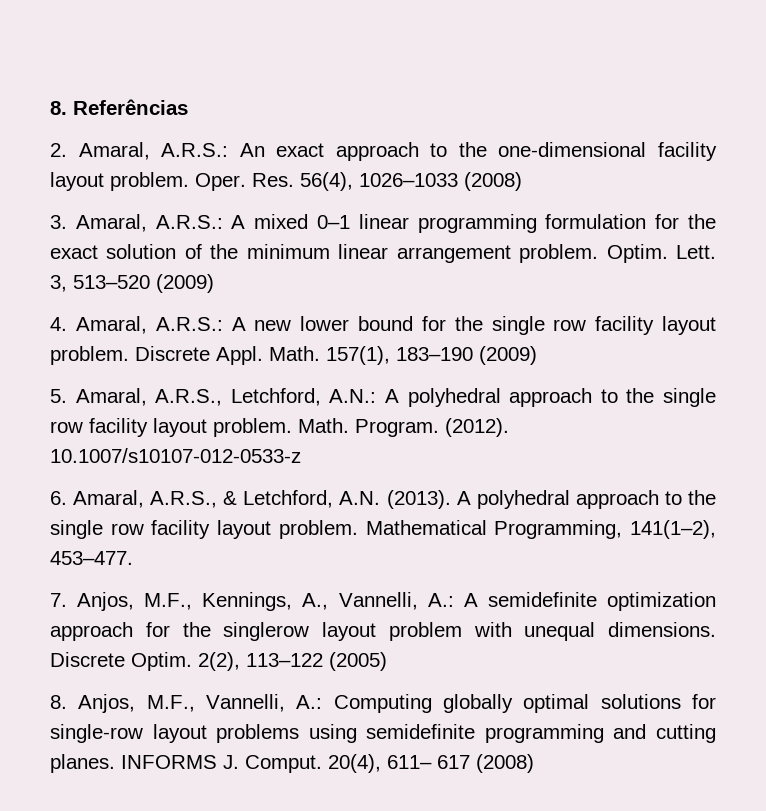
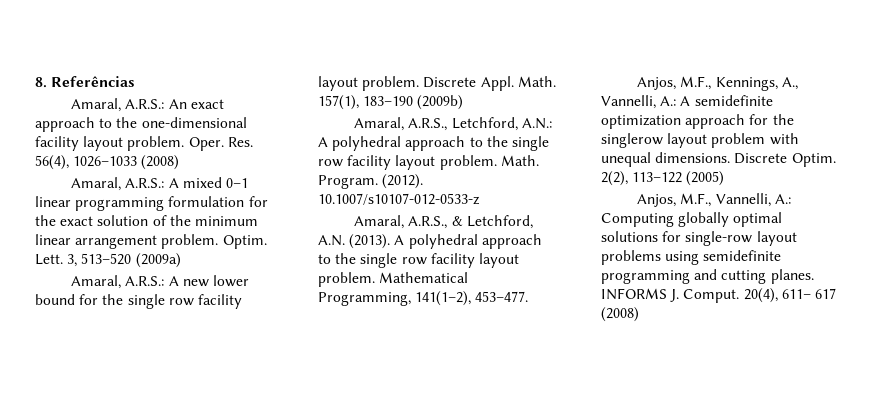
- 2. Amaral, A.R.S.: An exact approach to the one-dimensional facility layout problem.
+ Amaral, A.R.S.: An exact approach to the one-dimensional facility layout problem.
- 3. Amaral, A.R.S.: A mixed 0–1 linear programming formulation for the exact solution of the minimum linear arrangement problem.
+ Amaral, A.R.S.: A mixed 0–1 linear programming formulation for the exact solution of the minimum linear arrangement problem.
- 3, 513–520 (2009)
- 4. Amaral, A.R.S.: A new lower bound for the single row facility layout problem.
+ 3, 513–520 (2009a)
+ Amaral, A.R.S.: A new lower bound for the single row facility layout problem.
- 157(1), 183–190 (2009)
- 5. Amaral, A.R.S., Letchford, A.N.: A polyhedral approach to the single row facility layout problem.
+ 157(1), 183–190 (2009b)
+ Amaral, A.R.S., Letchford, A.N.: A polyhedral approach to the single row facility layout problem.
- 6. Amaral, A.R.S., & Letchford, A.N. (2013).
+ Amaral, A.R.S., & Letchford, A.N. (2013).
- 7. Anjos, M.F., Kennings, A., Vannelli, A.: A semidefinite optimization approach for the singlerow layout problem with unequal dimensions.
+ Anjos, M.F., Kennings, A., Vannelli, A.: A semidefinite optimization approach for the singlerow layout problem with unequal dimensions.
- 8. Anjos, M.F., Vannelli, A.: Computing globally optimal solutions for single-row layout problems using semidefinite programming and cutting planes.
+ Anjos, M.F., Vannelli, A.: Computing globally optimal solutions for single-row layout problems using semidefinite programming and cutting planes.

